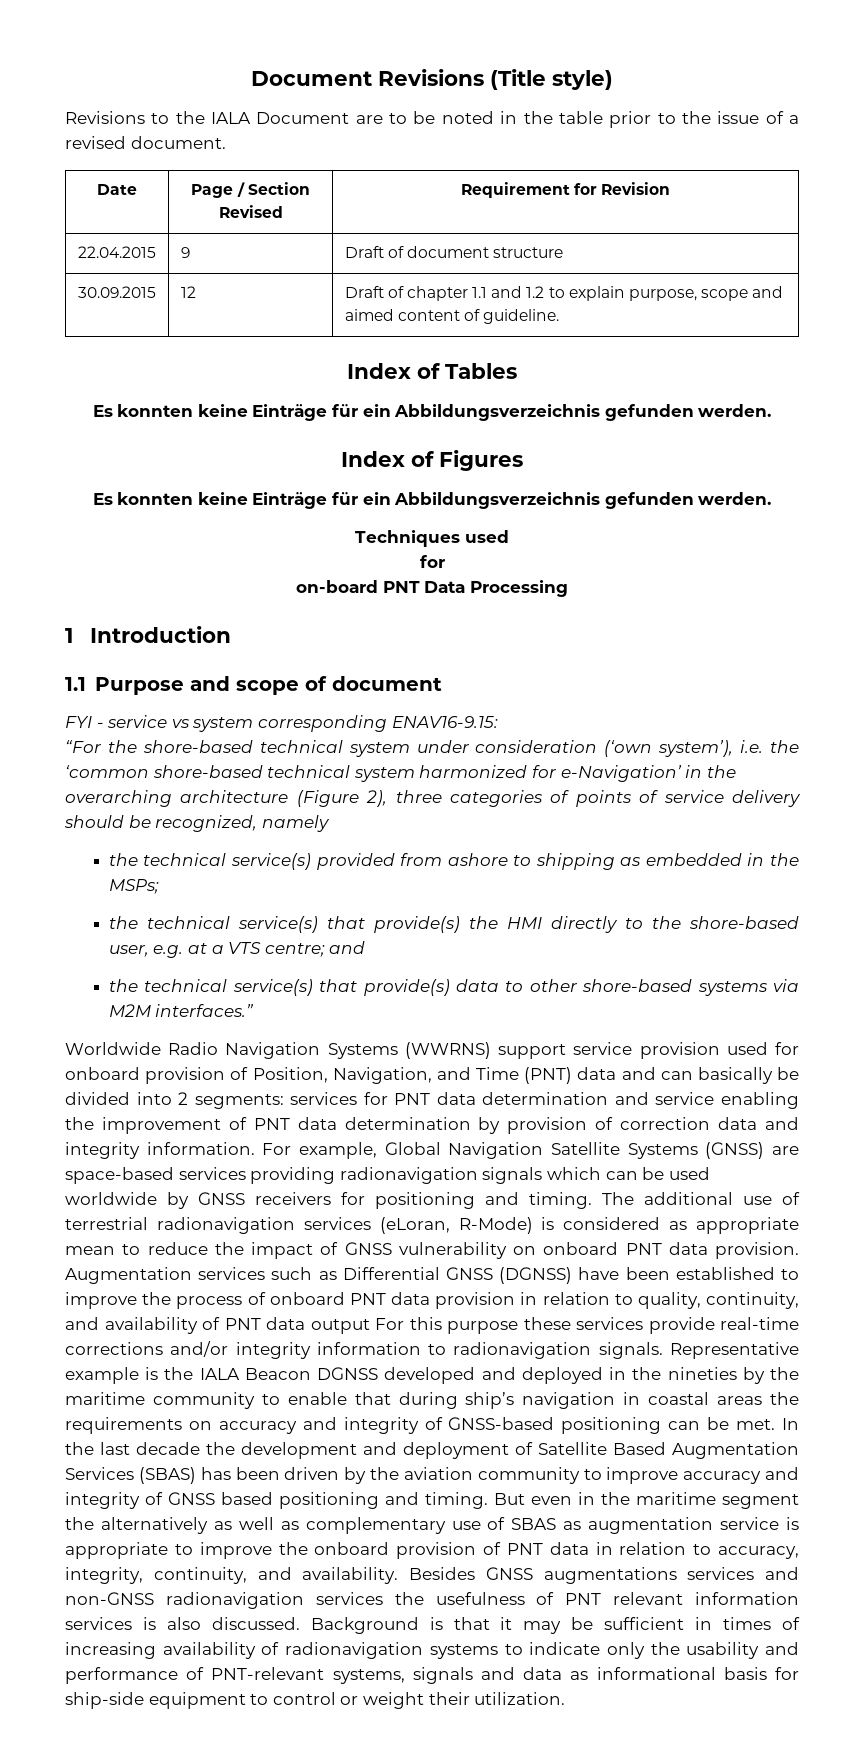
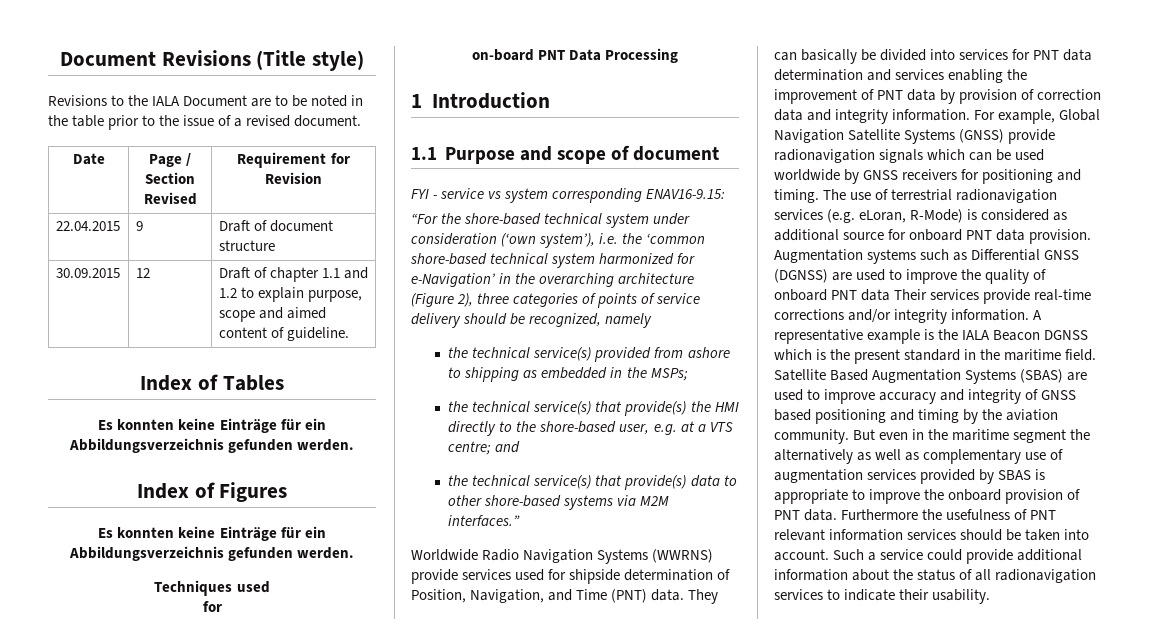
- Worldwide Radio Navigation Systems (WWRNS) support service provision used for onboard provision of Position, Navigation, and Time (PNT) data and can basically be divided into 2 segments: services for PNT data determination and service enabling the improvement of PNT data determination by provision of correction data and integrity information.
+ Worldwide Radio Navigation Systems (WWRNS) provide services used for shipside determination of Position, Navigation, and Time (PNT) data. They can basically be divided into services for PNT data determination and services enabling the improvement of PNT data by provision of correction data and integrity information.
- For example, Global Navigation Satellite Systems (GNSS) are space-based services providing radionavigation signals which can be used worldwide by GNSS receivers for positioning and timing.
+ For example, Global Navigation Satellite Systems (GNSS) provide radionavigation signals which can be used worldwide by GNSS receivers for positioning and timing.
- The additional use of terrestrial radionavigation services (eLoran, R-Mode) is considered as appropriate mean to reduce the impact of GNSS vulnerability on onboard PNT data provision.
+ The use of terrestrial radionavigation services (e.g. eLoran, R-Mode) is considered as additional source for onboard PNT data provision.
- Augmentation services such as Differential GNSS (DGNSS) have been established to improve the process of onboard PNT data provision in relation to quality, continuity, and availability of PNT data output For this purpose these services provide real-time corrections and/or integrity information to radionavigation signals. Representative example is the IALA Beacon DGNSS developed and deployed in the nineties by the maritime community to enable that during ship’s navigation in coastal areas the requirements on accuracy and integrity of GNSS-based positioning can be met. In the last decade the development and deployment of Satellite Based Augmentation Services (SBAS) has been driven by the aviation community to improve accuracy and integrity of GNSS based positioning and timing.
+ Augmentation systems such as Differential GNSS (DGNSS) are used to improve the quality of onboard PNT data Their services provide real-time corrections and/or integrity information. A representative example is the IALA Beacon DGNSS which is the present standard in the maritime field. Satellite Based Augmentation Systems (SBAS) are used to improve accuracy and integrity of GNSS based positioning and timing by the aviation community.
- But even in the maritime segment the alternatively as well as complementary use of SBAS as augmentation service is appropriate to improve the onboard provision of PNT data in relation to accuracy, integrity, continuity, and availability. Besides GNSS augmentations services and non-GNSS radionavigation services the usefulness of PNT relevant information services is also discussed. Background is that it may be sufficient in times of increasing availability of radionavigation systems to indicate only the usability and performance of PNT-relevant systems, signals and data as informational basis for ship-side equipment to control or weight their utilization.
+ But even in the maritime segment the alternatively as well as complementary use of augmentation services provided by SBAS is appropriate to improve the onboard provision of PNT data. Furthermore the usefulness of PNT relevant information services should be taken into account. Such a service could provide additional information about the status of all radionavigation services to indicate their usability.

